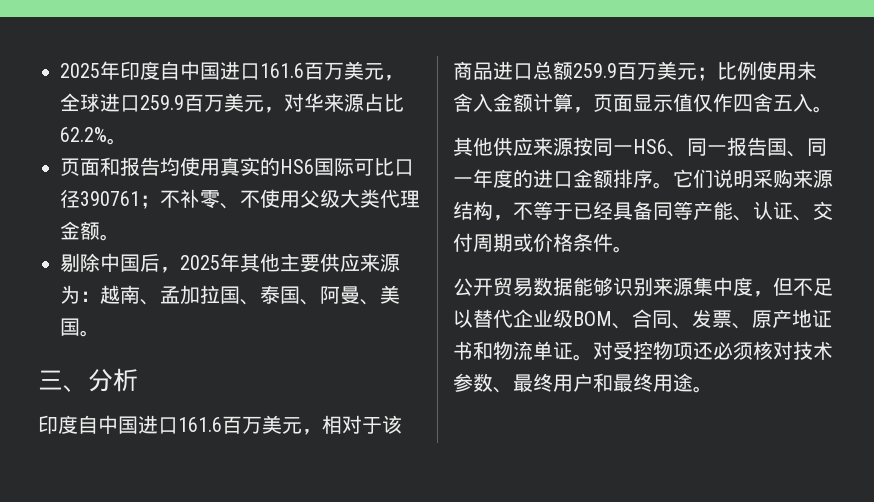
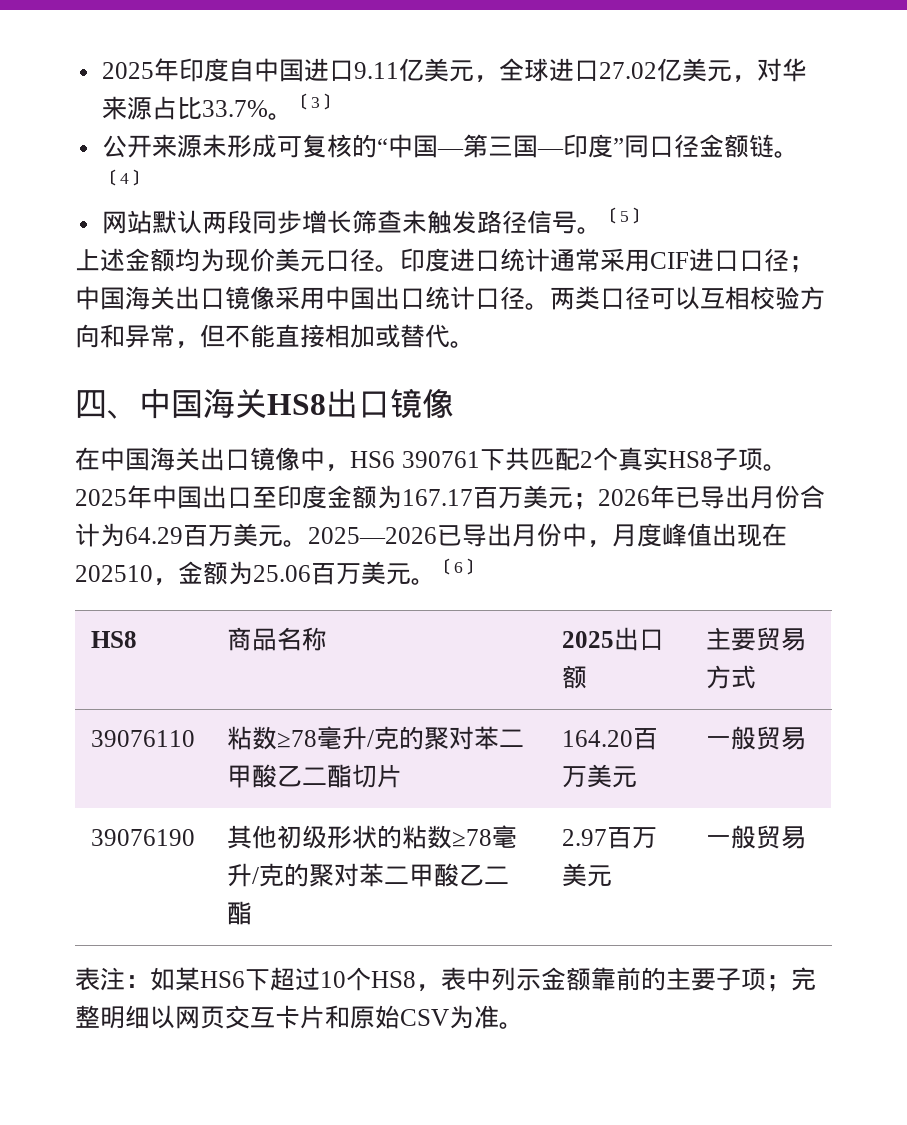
- 2025年印度自中国进口161.6百万美元，全球进口259.9百万美元，对华来源占比62.2%。
- 页面和报告均使用真实的HS6国际可比口径390761；不补零、不使用父级大类代理金额。
- 剔除中国后，2025年其他主要供应来源为：越南、孟加拉国、泰国、阿曼、美国。
- 三、分析
- 印度自中国进口161.6百万美元，相对于该商品进口总额259.9百万美元；比例使用未舍入金额计算，页面显示值仅作四舍五入。
- 其他供应来源按同一HS6、同一报告国、同一年度的进口金额排序。它们说明采购来源结构，不等于已经具备同等产能、认证、交付周期或价格条件。
- 公开贸易数据能够识别来源集中度，但不足以替代企业级BOM、合同、发票、原产地证书和物流单证。对受控物项还必须核对技术参数、最终用户和最终用途。
+ 2025年印度自中国进口9.11亿美元，全球进口27.02亿美元，对华来源占比33.7%。〔3〕
+ 公开来源未形成可复核的“中国—第三国—印度”同口径金额链。〔4〕
+ 网站默认两段同步增长筛查未触发路径信号。〔5〕
+ 上述金额均为现价美元口径。印度进口统计通常采用CIF进口口径；中国海关出口镜像采用中国出口统计口径。两类口径可以互相校验方向和异常，但不能直接相加或替代。
+ 四、中国海关HS8出口镜像
+ 在中国海关出口镜像中，HS6 390761下共匹配2个真实HS8子项。2025年中国出口至印度金额为167.17百万美元；2026年已导出月份合计为64.29百万美元。2025—2026已导出月份中，月度峰值出现在202510，金额为25.06百万美元。〔6〕
+ HS8 | 商品名称 | 2025出口额 | 主要贸易方式
+ 39076110 | 粘数≥78毫升/克的聚对苯二甲酸乙二酯切片 | 164.20百万美元 | 一般贸易
+ 39076190 | 其他初级形状的粘数≥78毫升/克的聚对苯二甲酸乙二酯 | 2.97百万美元 | 一般贸易
+ 表注：如某HS6下超过10个HS8，表中列示金额靠前的主要子项；完整明细以网页交互卡片和原始CSV为准。

